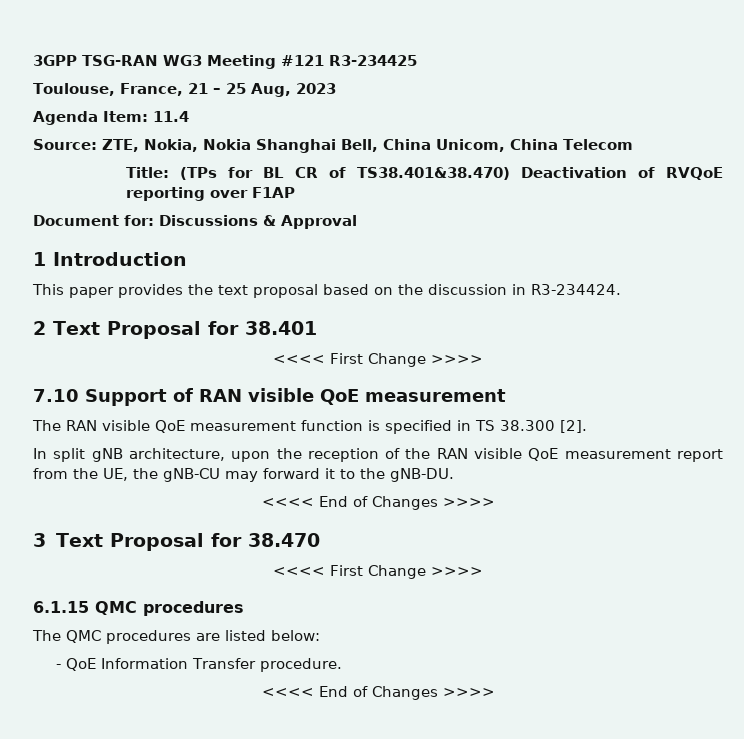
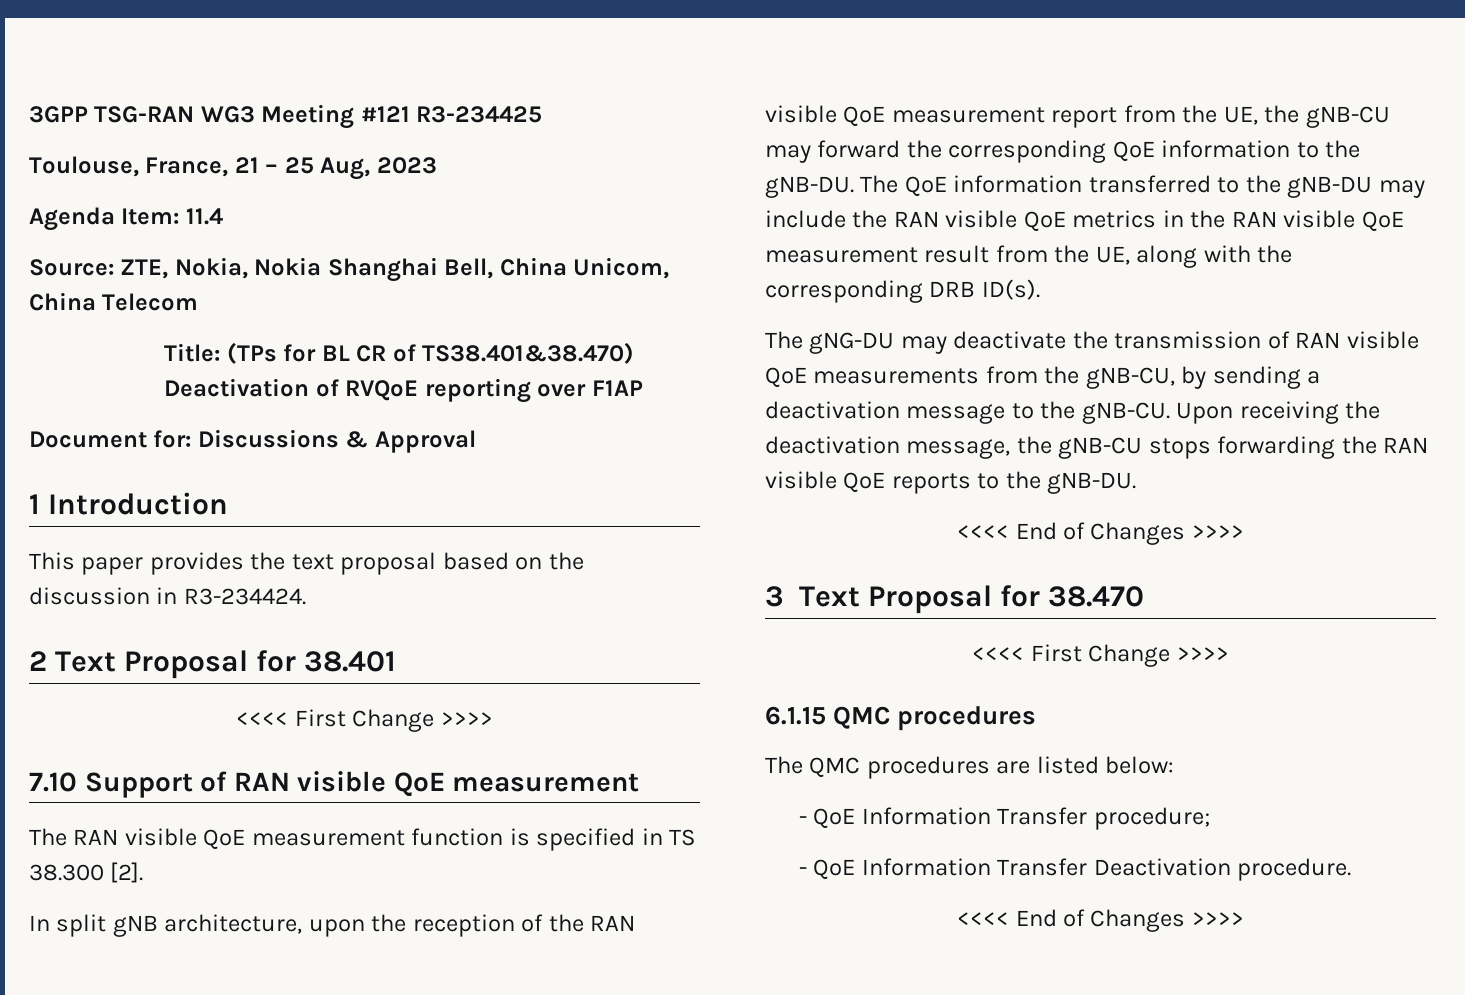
- In split gNB architecture, upon the reception of the RAN visible QoE measurement report from the UE, the gNB-CU may forward it to the gNB-DU.
+ In split gNB architecture, upon the reception of the RAN visible QoE measurement report from the UE, the gNB-CU may forward the corresponding QoE information to the gNB-DU. The QoE information transferred to the gNB-DU may include the RAN visible QoE metrics in the RAN visible QoE measurement result from the UE, along with the corresponding DRB ID(s).
+ The gNG-DU may deactivate the transmission of RAN visible QoE measurements from the gNB-CU, by sending a deactivation message to the gNB-CU. Upon receiving the deactivation message, the gNB-CU stops forwarding the RAN visible QoE reports to the gNB-DU.
- - QoE Information Transfer procedure.
+ - QoE Information Transfer procedure;
+ - QoE Information Transfer Deactivation procedure.

